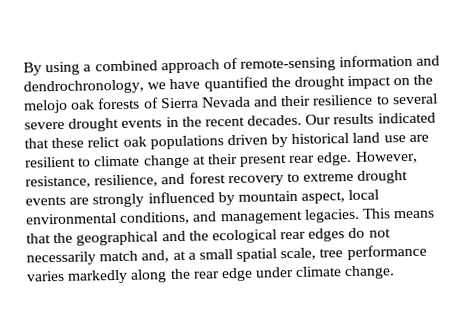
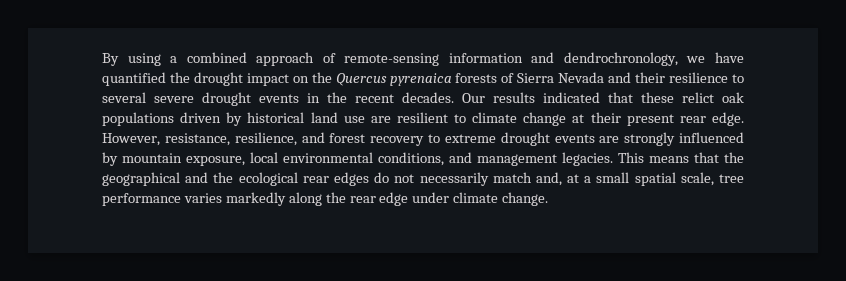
- By using a combined approach of remote-sensing information and dendrochronology, we have quantified the drought impact on the melojo oak forests of Sierra Nevada and their resilience to several severe drought events in the recent decades.
+ By using a combined approach of remote-sensing information and dendrochronology, we have quantified the drought impact on the Quercus pyrenaica forests of Sierra Nevada and their resilience to several severe drought events in the recent decades.
- However, resistance, resilience, and forest recovery to extreme drought events are strongly influenced by mountain aspect, local environmental conditions, and management legacies.
+ However, resistance, resilience, and forest recovery to extreme drought events are strongly influenced by mountain exposure, local environmental conditions, and management legacies.

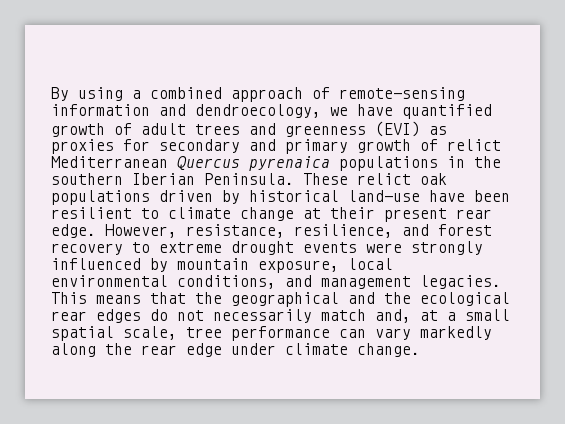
- By using a combined approach of remote-sensing information and dendrochronology, we have quantified the drought impact on the Quercus pyrenaica forests of Sierra Nevada and their resilience to several severe drought events in the recent decades. Our results indicated that these relict oak populations driven by historical land use are resilient to climate change at their present rear edge.
+ By using a combined approach of remote-sensing information and dendroecology, we have quantified growth of adult trees and greenness (EVI) as proxies for secondary and primary growth of relict Mediterranean Quercus pyrenaica populations in the southern Iberian Peninsula. These relict oak populations driven by historical land-use have been resilient to climate change at their present rear edge.
- However, resistance, resilience, and forest recovery to extreme drought events are strongly influenced by mountain exposure, local environmental conditions, and management legacies.
+ However, resistance, resilience, and forest recovery to extreme drought events were strongly influenced by mountain exposure, local environmental conditions, and management legacies.
- This means that the geographical and the ecological rear edges do not necessarily match and, at a small spatial scale, tree performance varies markedly along the rear edge under climate change.
+ This means that the geographical and the ecological rear edges do not necessarily match and, at a small spatial scale, tree performance can vary markedly along the rear edge under climate change.

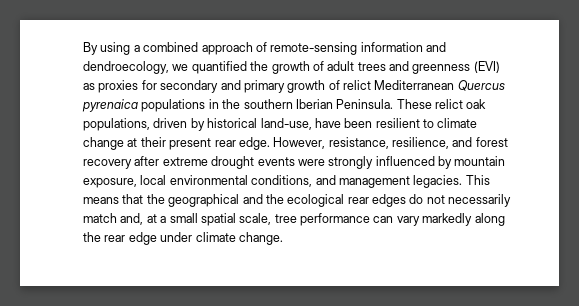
- By using a combined approach of remote-sensing information and dendroecology, we have quantified growth of adult trees and greenness (EVI) as proxies for secondary and primary growth of relict Mediterranean Quercus pyrenaica populations in the southern Iberian Peninsula.
+ By using a combined approach of remote-sensing information and dendroecology, we quantified the growth of adult trees and greenness (EVI) as proxies for secondary and primary growth of relict Mediterranean Quercus pyrenaica populations in the southern Iberian Peninsula.
- These relict oak populations driven by historical land-use have been resilient to climate change at their present rear edge.
+ These relict oak populations, driven by historical land-use, have been resilient to climate change at their present rear edge.
- However, resistance, resilience, and forest recovery to extreme drought events were strongly influenced by mountain exposure, local environmental conditions, and management legacies.
+ However, resistance, resilience, and forest recovery after extreme drought events were strongly influenced by mountain exposure, local environmental conditions, and management legacies.

